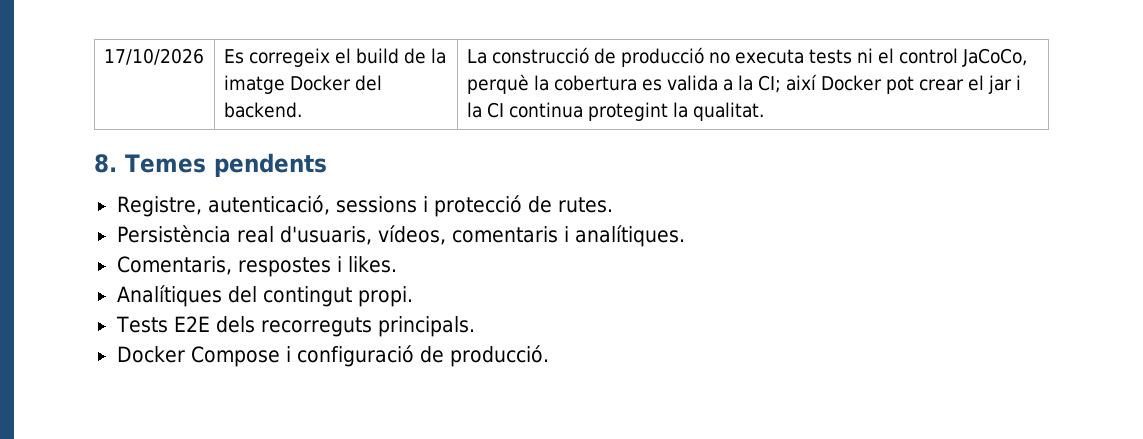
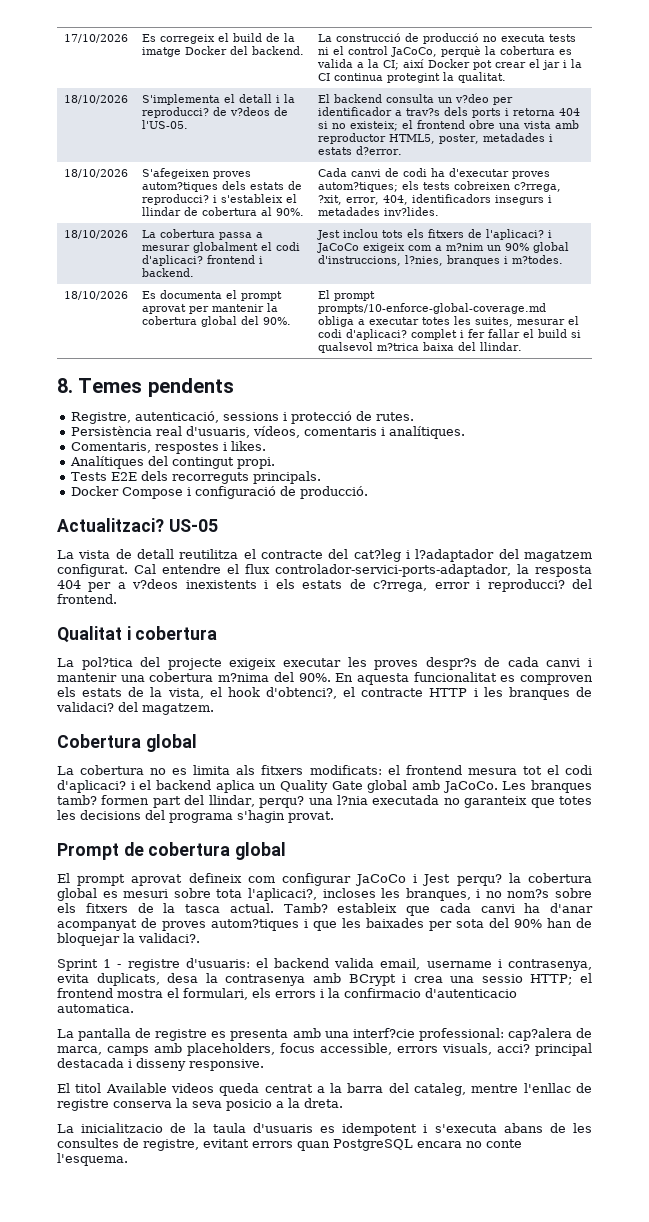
+ 18/10/2026 | S'implementa el detall i la reproducci? de v?deos de l'US-05. | El backend consulta un v?deo per identificador a trav?s dels ports i retorna 404 si no existeix; el frontend obre una vista amb reproductor HTML5, poster, metadades i estats d?error.
+ 18/10/2026 | S'afegeixen proves autom?tiques dels estats de reproducci? i s'estableix el llindar de cobertura al 90%. | Cada canvi de codi ha d'executar proves autom?tiques; els tests cobreixen c?rrega, ?xit, error, 404, identificadors insegurs i metadades inv?lides.
+ 18/10/2026 | La cobertura passa a mesurar globalment el codi d'aplicaci? frontend i backend. | Jest inclou tots els fitxers de l'aplicaci? i JaCoCo exigeix com a m?nim un 90% global d'instruccions, l?nies, branques i m?todes.
+ 18/10/2026 | Es documenta el prompt aprovat per mantenir la cobertura global del 90%. | El prompt prompts/10-enforce-global-coverage.md obliga a executar totes les suites, mesurar el codi d'aplicaci? complet i fer fallar el build si qualsevol m?trica baixa del llindar.
+ Actualitzaci? US-05
+ La vista de detall reutilitza el contracte del cat?leg i l?adaptador del magatzem configurat. Cal entendre el flux controlador-servici-ports-adaptador, la resposta 404 per a v?deos inexistents i els estats de c?rrega, error i reproducci? del frontend.
+ Qualitat i cobertura
+ La pol?tica del projecte exigeix executar les proves despr?s de cada canvi i mantenir una cobertura m?nima del 90%. En aquesta funcionalitat es comproven els estats de la vista, el hook d'obtenci?, el contracte HTTP i les branques de validaci? del magatzem.
+ Cobertura global
+ La cobertura no es limita als fitxers modificats: el frontend mesura tot el codi d'aplicaci? i el backend aplica un Quality Gate global amb JaCoCo. Les branques tamb? formen part del llindar, perqu? una l?nia executada no garanteix que totes les decisions del programa s'hagin provat.
+ Prompt de cobertura global
+ El prompt aprovat defineix com configurar JaCoCo i Jest perqu? la cobertura global es mesuri sobre tota l'aplicaci?, incloses les branques, i no nom?s sobre els fitxers de la tasca actual. Tamb? estableix que cada canvi ha d'anar acompanyat de proves autom?tiques i que les baixades per sota del 90% han de bloquejar la validaci?.
+ Sprint 1 - registre d'usuaris: el backend valida email, username i contrasenya, evita duplicats, desa la contrasenya amb BCrypt i crea una sessio HTTP; el frontend mostra el formulari, els errors i la confirmacio d'autenticacio automatica.
+ La pantalla de registre es presenta amb una interf?cie professional: cap?alera de marca, camps amb placeholders, focus accessible, errors visuals, acci? principal destacada i disseny responsive.
+ El titol Available videos queda centrat a la barra del cataleg, mentre l'enllac de registre conserva la seva posicio a la dreta.
+ La inicialitzacio de la taula d'usuaris es idempotent i s'executa abans de les consultes de registre, evitant errors quan PostgreSQL encara no conte l'esquema.

